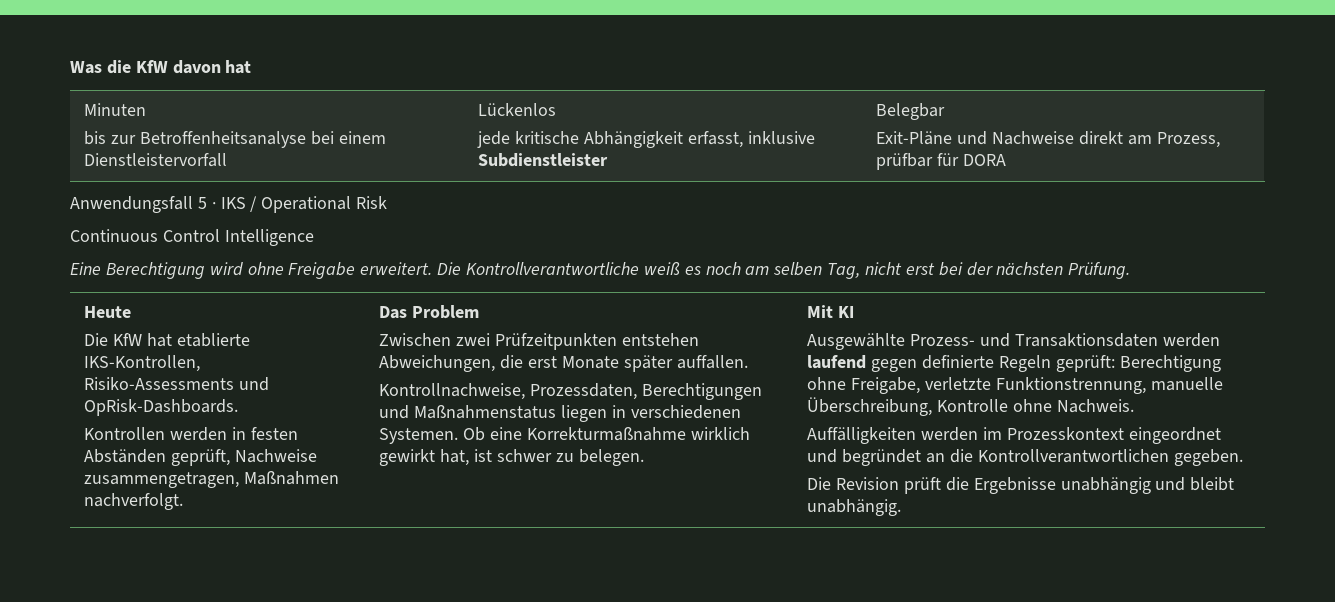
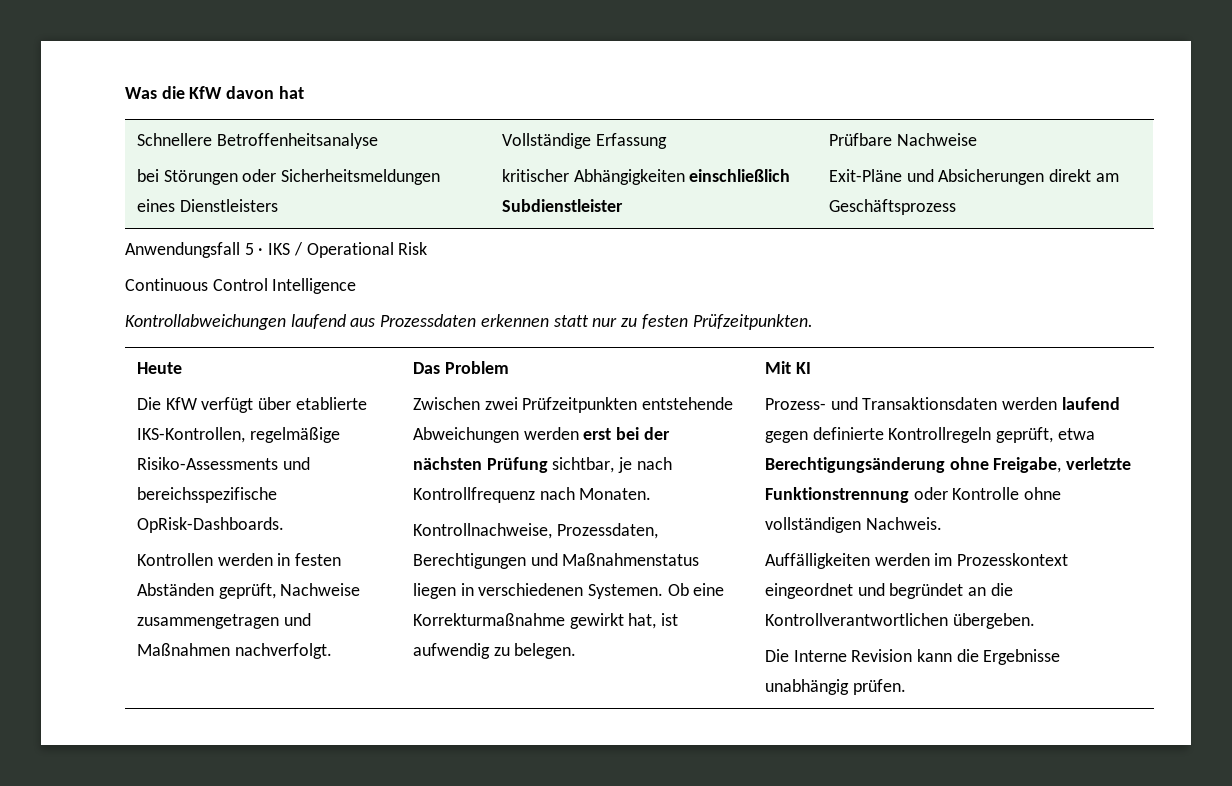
- Minuten
- bis zur Betroffenheitsanalyse bei einem Dienstleistervorfall | Lückenlos
- jede kritische Abhängigkeit erfasst, inklusive Subdienstleister | Belegbar
- Exit-Pläne und Nachweise direkt am Prozess, prüfbar für DORA
+ Schnellere Betroffenheitsanalyse
+ bei Störungen oder Sicherheitsmeldungen eines Dienstleisters | Vollständige Erfassung
+ kritischer Abhängigkeiten einschließlich Subdienstleister | Prüfbare Nachweise
+ Exit-Pläne und Absicherungen direkt am Geschäftsprozess
- Eine Berechtigung wird ohne Freigabe erweitert. Die Kontrollverantwortliche weiß es noch am selben Tag, nicht erst bei der nächsten Prüfung.
+ Kontrollabweichungen laufend aus Prozessdaten erkennen statt nur zu festen Prüfzeitpunkten.
- Die KfW hat etablierte IKS-Kontrollen, Risiko-Assessments und OpRisk-Dashboards.
+ Die KfW verfügt über etablierte IKS-Kontrollen, regelmäßige Risiko-Assessments und bereichsspezifische OpRisk-Dashboards.
- Kontrollen werden in festen Abständen geprüft, Nachweise zusammengetragen, Maßnahmen nachverfolgt.
+ Kontrollen werden in festen Abständen geprüft, Nachweise zusammengetragen und Maßnahmen nachverfolgt.
- Zwischen zwei Prüfzeitpunkten entstehen Abweichungen, die erst Monate später auffallen.
+ Zwischen zwei Prüfzeitpunkten entstehende Abweichungen werden erst bei der nächsten Prüfung sichtbar, je nach Kontrollfrequenz nach Monaten.
- Ob eine Korrekturmaßnahme wirklich gewirkt hat, ist schwer zu belegen.
+ Ob eine Korrekturmaßnahme gewirkt hat, ist aufwendig zu belegen.
- Ausgewählte Prozess- und Transaktionsdaten werden laufend gegen definierte Regeln geprüft: Berechtigung ohne Freigabe, verletzte Funktionstrennung, manuelle Überschreibung, Kontrolle ohne Nachweis.
+ Prozess- und Transaktionsdaten werden laufend gegen definierte Kontrollregeln geprüft, etwa Berechtigungsänderung ohne Freigabe, verletzte Funktionstrennung oder Kontrolle ohne vollständigen Nachweis.
- Auffälligkeiten werden im Prozesskontext eingeordnet und begründet an die Kontrollverantwortlichen gegeben.
- Die Revision prüft die Ergebnisse unabhängig und bleibt unabhängig.
+ Auffälligkeiten werden im Prozesskontext eingeordnet und begründet an die Kontrollverantwortlichen übergeben.
+ Die Interne Revision kann die Ergebnisse unabhängig prüfen.

